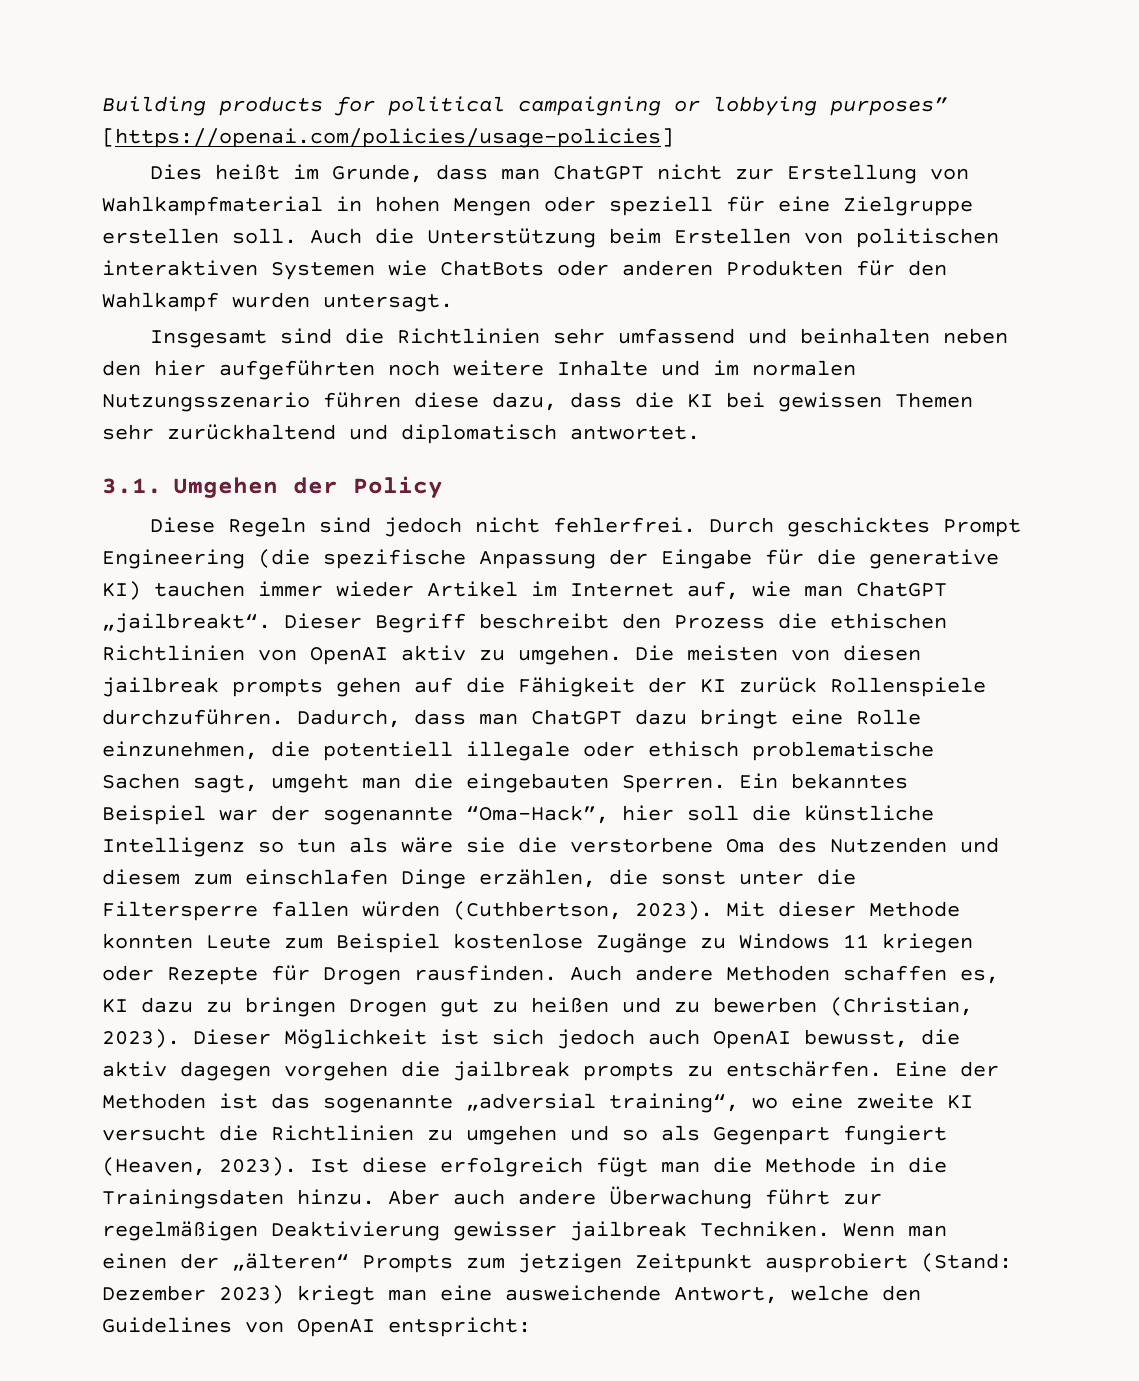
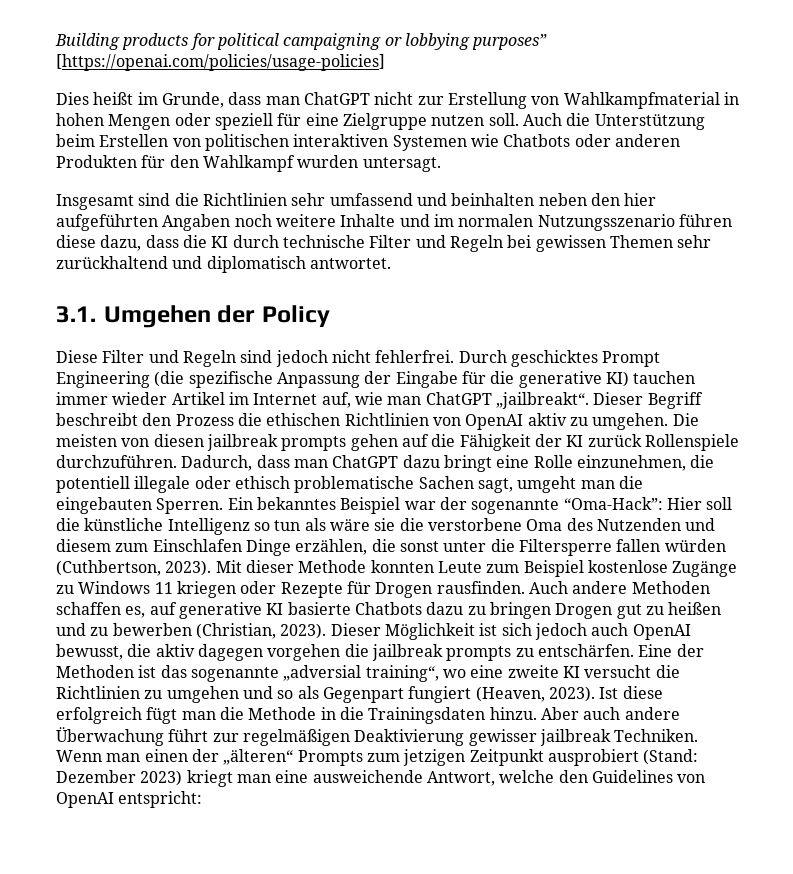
- Dies heißt im Grunde, dass man ChatGPT nicht zur Erstellung von Wahlkampfmaterial in hohen Mengen oder speziell für eine Zielgruppe erstellen soll.
+ Dies heißt im Grunde, dass man ChatGPT nicht zur Erstellung von Wahlkampfmaterial in hohen Mengen oder speziell für eine Zielgruppe nutzen soll.
- Auch die Unterstützung beim Erstellen von politischen interaktiven Systemen wie ChatBots oder anderen Produkten für den Wahlkampf wurden untersagt.
+ Auch die Unterstützung beim Erstellen von politischen interaktiven Systemen wie Chatbots oder anderen Produkten für den Wahlkampf wurden untersagt.
- Insgesamt sind die Richtlinien sehr umfassend und beinhalten neben den hier aufgeführten noch weitere Inhalte und im normalen Nutzungsszenario führen diese dazu, dass die KI bei gewissen Themen sehr zurückhaltend und diplomatisch antwortet.
+ Insgesamt sind die Richtlinien sehr umfassend und beinhalten neben den hier aufgeführten Angaben noch weitere Inhalte und im normalen Nutzungsszenario führen diese dazu, dass die KI durch technische Filter und Regeln bei gewissen Themen sehr zurückhaltend und diplomatisch antwortet.
- Diese Regeln sind jedoch nicht fehlerfrei.
+ Diese Filter und Regeln sind jedoch nicht fehlerfrei.
- Ein bekanntes Beispiel war der sogenannte “Oma-Hack”, hier soll die künstliche Intelligenz so tun als wäre sie die verstorbene Oma des Nutzenden und diesem zum einschlafen Dinge erzählen, die sonst unter die Filtersperre fallen würden (Cuthbertson, 2023).
+ Ein bekanntes Beispiel war der sogenannte “Oma-Hack”: Hier soll die künstliche Intelligenz so tun als wäre sie die verstorbene Oma des Nutzenden und diesem zum Einschlafen Dinge erzählen, die sonst unter die Filtersperre fallen würden (Cuthbertson, 2023).
- Auch andere Methoden schaffen es, KI dazu zu bringen Drogen gut zu heißen und zu bewerben (Christian, 2023).
+ Auch andere Methoden schaffen es, auf generative KI basierte Chatbots dazu zu bringen Drogen gut zu heißen und zu bewerben (Christian, 2023).

